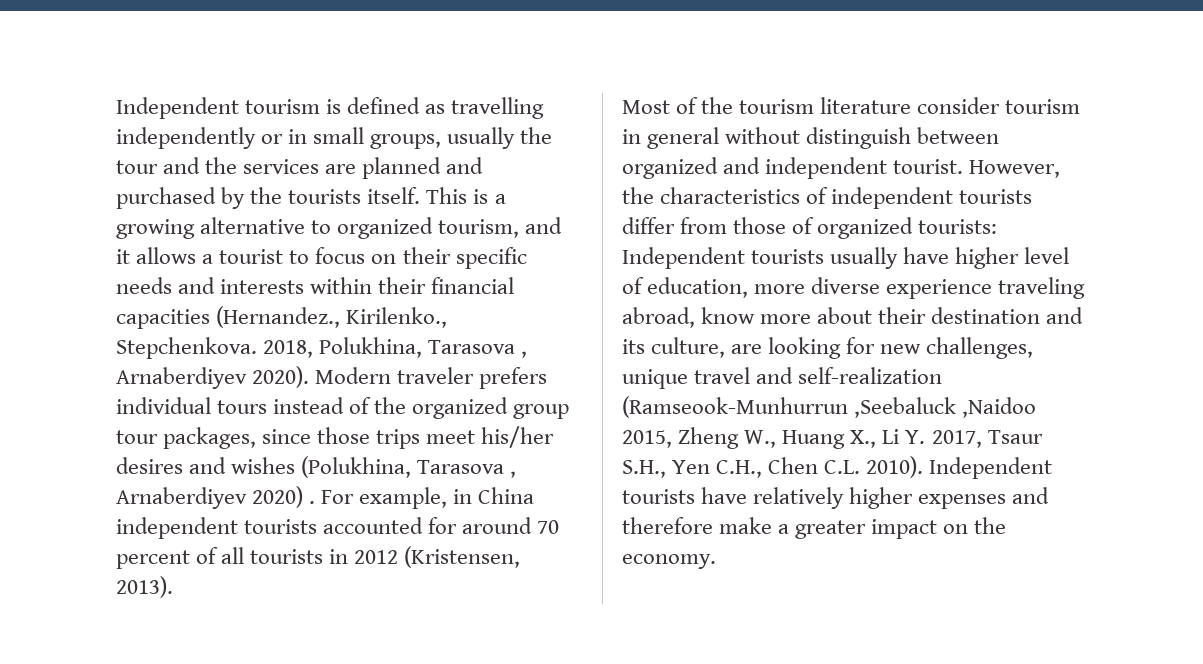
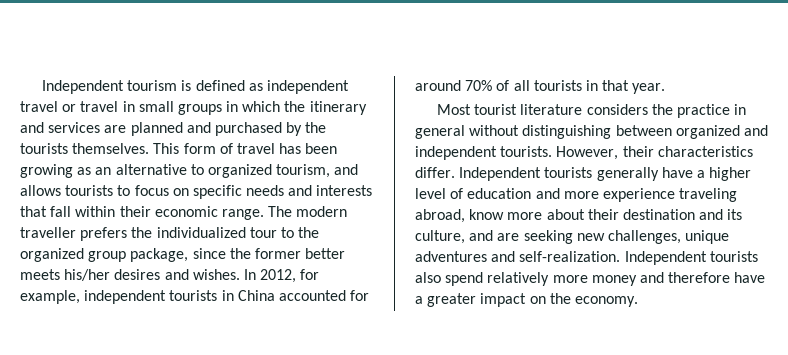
- Independent tourism is defined as travelling independently or in small groups, usually the tour and the services are planned and purchased by the tourists itself. This is a growing alternative to organized tourism, and it allows a tourist to focus on their specific needs and interests within their financial capacities (Hernandez., Kirilenko., Stepchenkova. 2018, Polukhina, Tarasova , Arnaberdiyev 2020). Modern traveler prefers individual tours instead of the organized group tour packages, since those trips meet his/her desires and wishes (Polukhina, Tarasova , Arnaberdiyev 2020) . For example, in China independent tourists accounted for around 70 percent of all tourists in 2012 (Kristensen, 2013).
- Most of the tourism literature consider tourism in general without distinguish between organized and independent tourist. However, the characteristics of independent tourists differ from those of organized tourists: Independent tourists usually have higher level of education, more diverse experience traveling abroad, know more about their destination and its culture, are looking for new challenges, unique travel and self-realization (Ramseook-Munhurrun ,Seebaluck ,Naidoo 2015, Zheng W., Huang X., Li Y. 2017, Tsaur S.H., Yen C.H., Chen C.L. 2010). Independent tourists have relatively higher expenses and therefore make a greater impact on the economy.
+ Independent tourism is defined as independent travel or travel in small groups in which the itinerary and services are planned and purchased by the tourists themselves. This form of travel has been growing as an alternative to organized tourism, and allows tourists to focus on specific needs and interests that fall within their economic range. The modern traveller prefers the individualized tour to the organized group package, since the former better meets his/her desires and wishes. In 2012, for example, independent tourists in China accounted for around 70% of all tourists in that year.
+ Most tourist literature considers the practice in general without distinguishing between organized and independent tourists. However, their characteristics differ. Independent tourists generally have a higher level of education and more experience traveling abroad, know more about their destination and its culture, and are seeking new challenges, unique adventures and self-realization. Independent tourists also spend relatively more money and therefore have a greater impact on the economy.

